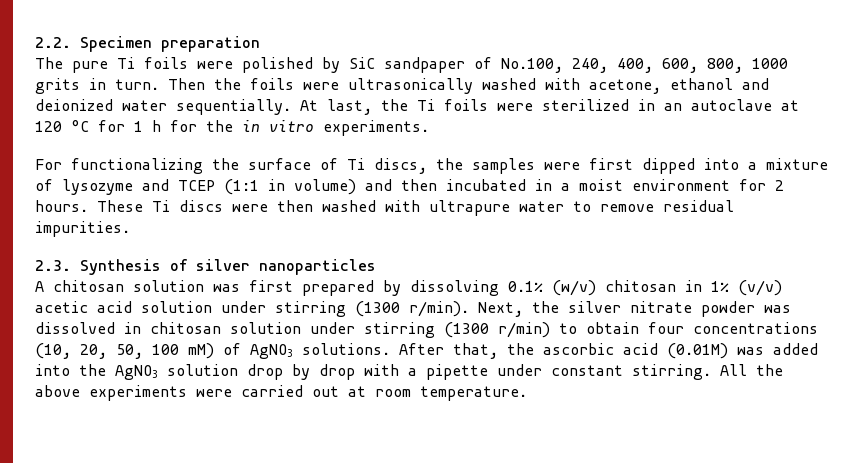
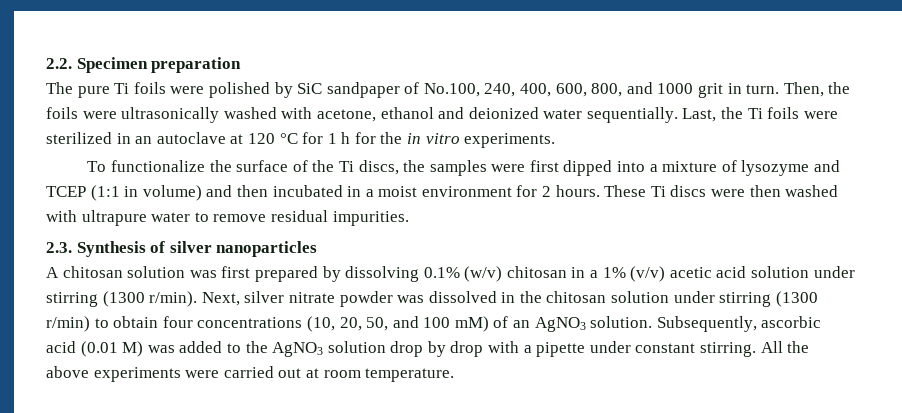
- The pure Ti foils were polished by SiC sandpaper of No.100, 240, 400, 600, 800, 1000 grits in turn.
+ The pure Ti foils were polished by SiC sandpaper of No.100, 240, 400, 600, 800, and 1000 grit in turn.
- Then the foils were ultrasonically washed with acetone, ethanol and deionized water sequentially.
+ Then, the foils were ultrasonically washed with acetone, ethanol and deionized water sequentially.
- At last, the Ti foils were sterilized in an autoclave at 120 °C for 1 h for the in vitro experiments.
+ Last, the Ti foils were sterilized in an autoclave at 120 °C for 1 h for the in vitro experiments.
- For functionalizing the surface of Ti discs, the samples were first dipped into a mixture of lysozyme and TCEP (1:1 in volume) and then incubated in a moist environment for 2 hours.
+ To functionalize the surface of the Ti discs, the samples were first dipped into a mixture of lysozyme and TCEP (1:1 in volume) and then incubated in a moist environment for 2 hours.
- A chitosan solution was first prepared by dissolving 0.1% (w/v) chitosan in 1% (v/v) acetic acid solution under stirring (1300 r/min).
+ A chitosan solution was first prepared by dissolving 0.1% (w/v) chitosan in a 1% (v/v) acetic acid solution under stirring (1300 r/min).
- Next, the silver nitrate powder was dissolved in chitosan solution under stirring (1300 r/min) to obtain four concentrations (10, 20, 50, 100 mM) of AgNO3 solutions. After that, the ascorbic acid (0.01M) was added into the AgNO3 solution drop by drop with a pipette under constant stirring.
+ Next, silver nitrate powder was dissolved in the chitosan solution under stirring (1300 r/min) to obtain four concentrations (10, 20, 50, and 100 mM) of an AgNO3 solution. Subsequently, ascorbic acid (0.01 M) was added to the AgNO3 solution drop by drop with a pipette under constant stirring.

